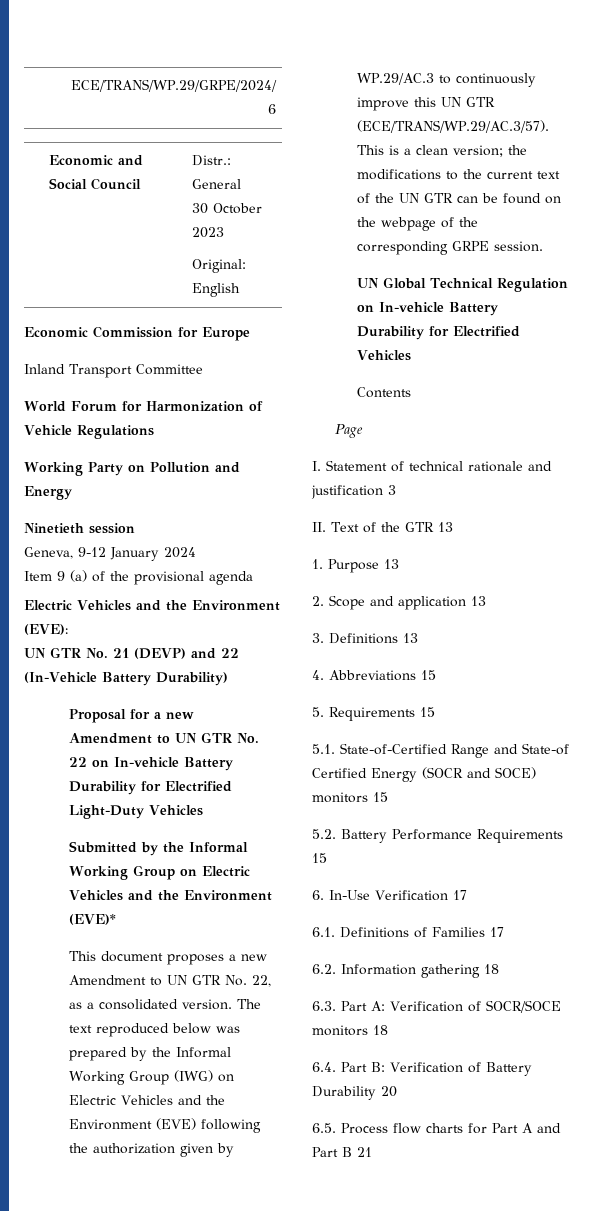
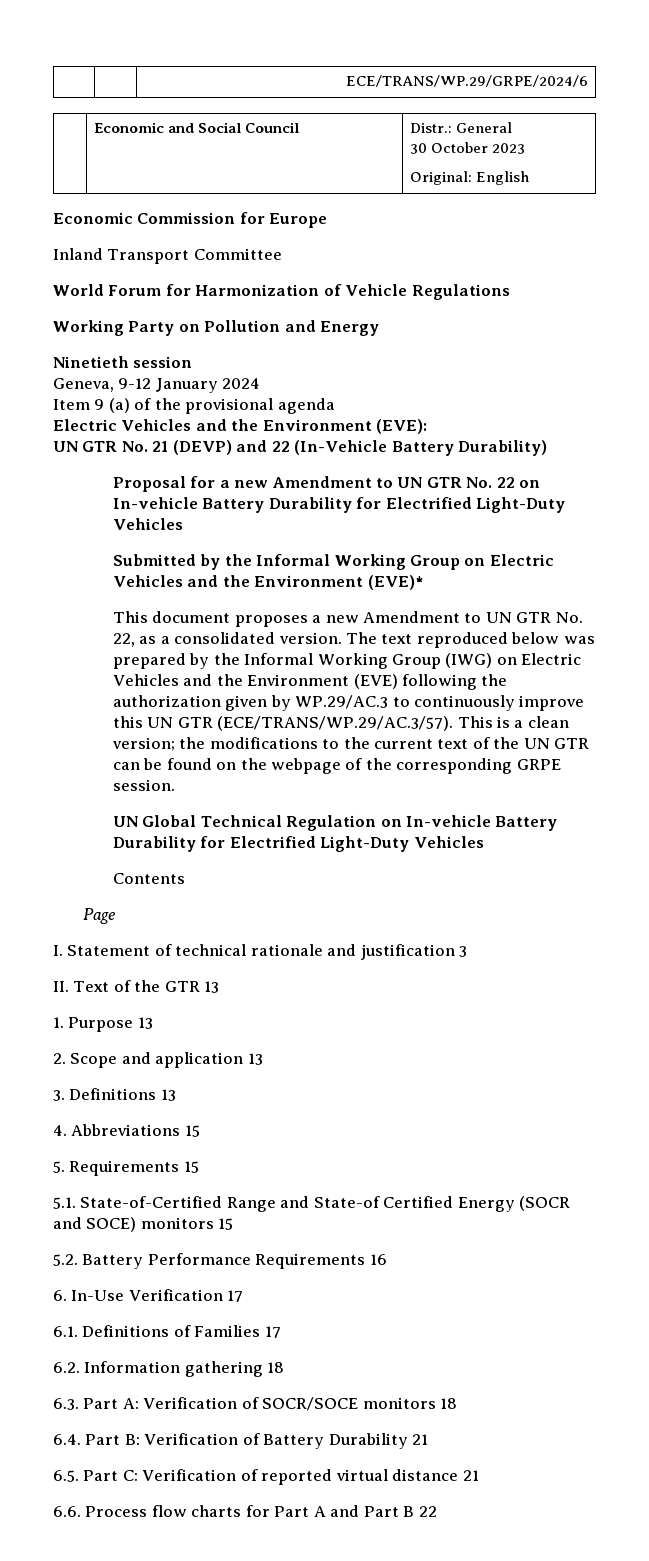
- UN Global Technical Regulation on In-vehicle Battery Durability for Electrified Vehicles
+ UN Global Technical Regulation on In-vehicle Battery Durability for Electrified Light-Duty Vehicles
- 5.2. Battery Performance Requirements 15
+ 5.2. Battery Performance Requirements 16
- 6.4. Part B: Verification of Battery Durability 20
+ 6.4. Part B: Verification of Battery Durability 21
- 6.5. Process flow charts for Part A and Part B 21
+ 6.5. Part C: Verification of reported virtual distance 21
+ 6.6. Process flow charts for Part A and Part B 22

